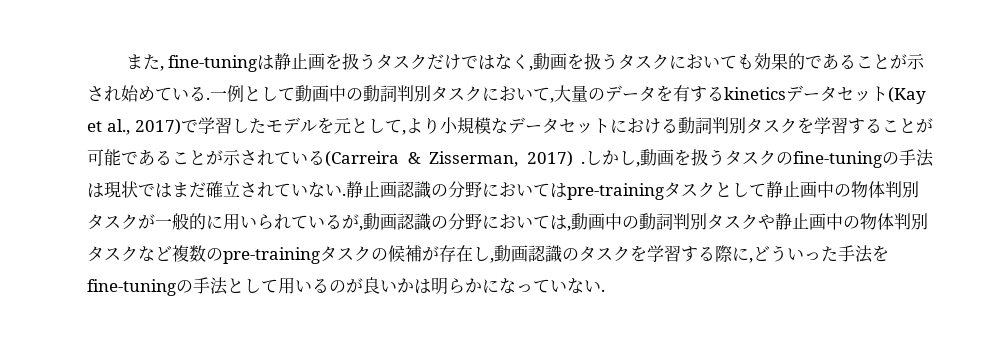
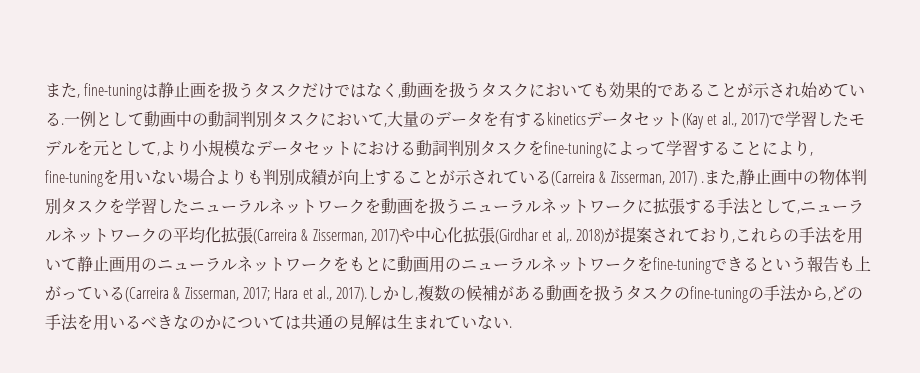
- 一例として動画中の動詞判別タスクにおいて,大量のデータを有するkineticsデータセット(Kay et al., 2017)で学習したモデルを元として,より小規模なデータセットにおける動詞判別タスクを学習することが可能であることが示されている(Carreira & Zisserman, 2017) .
+ 一例として動画中の動詞判別タスクにおいて,大量のデータを有するkineticsデータセット(Kay et al., 2017)で学習したモデルを元として,より小規模なデータセットにおける動詞判別タスクをfine-tuningによって学習することにより, fine-tuningを用いない場合よりも判別成績が向上することが示されている(Carreira & Zisserman, 2017) .
- しかし,動画を扱うタスクのfine-tuningの手法は現状ではまだ確立されていない.静止画認識の分野においてはpre-trainingタスクとして静止画中の物体判別タスクが一般的に用いられているが,動画認識の分野においては,動画中の動詞判別タスクや静止画中の物体判別タスクなど複数のpre-trainingタスクの候補が存在し,動画認識のタスクを学習する際に,どういった手法をfine-tuningの手法として用いるのが良いかは明らかになっていない.
+ また,静止画中の物体判別タスクを学習したニューラルネットワークを動画を扱うニューラルネットワークに拡張する手法として,ニューラルネットワークの平均化拡張(Carreira & Zisserman, 2017)や中心化拡張(Girdhar et al,. 2018)が提案されており,これらの手法を用いて静止画用のニューラルネットワークをもとに動画用のニューラルネットワークをfine-tuningできるという報告も上がっている(Carreira & Zisserman, 2017; Hara et al., 2017).しかし,複数の候補がある動画を扱うタスクのfine-tuningの手法から,どの手法を用いるべきなのかについては共通の見解は生まれていない.

